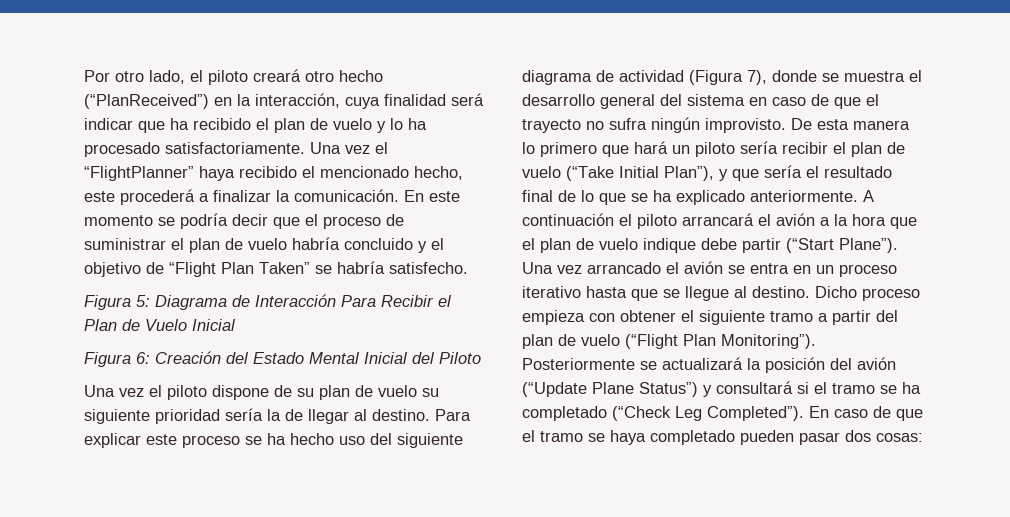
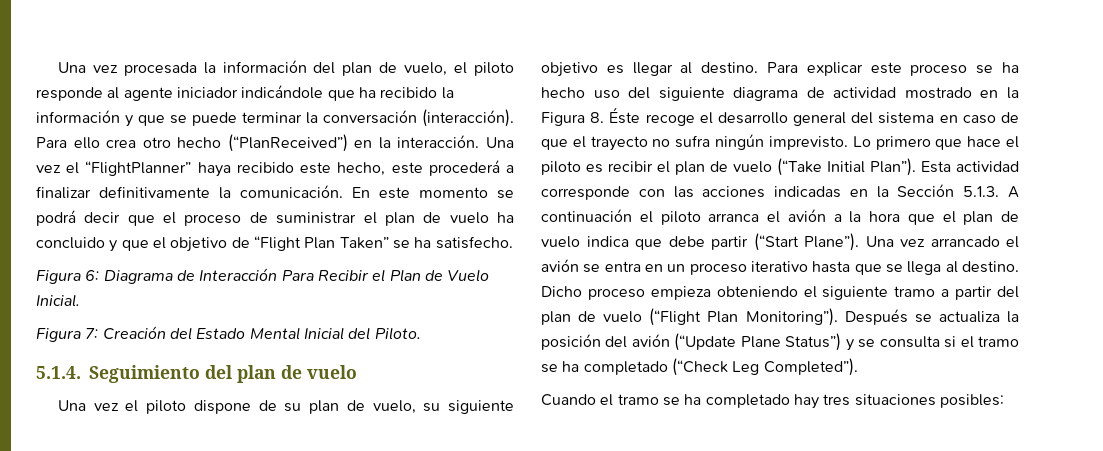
- Por otro lado, el piloto creará otro hecho (“PlanReceived”) en la interacción, cuya finalidad será indicar que ha recibido el plan de vuelo y lo ha procesado satisfactoriamente.
+ Una vez procesada la información del plan de vuelo, el piloto responde al agente iniciador indicándole que ha recibido la información y que se puede terminar la conversación (interacción). Para ello crea otro hecho (“PlanReceived”) en la interacción.
- Una vez el “FlightPlanner” haya recibido el mencionado hecho, este procederá a finalizar la comunicación.
+ Una vez el “FlightPlanner” haya recibido este hecho, este procederá a finalizar definitivamente la comunicación.
- En este momento se podría decir que el proceso de suministrar el plan de vuelo habría concluido y el objetivo de “Flight Plan Taken” se habría satisfecho.
+ En este momento se podrá decir que el proceso de suministrar el plan de vuelo ha concluido y que el objetivo de “Flight Plan Taken” se ha satisfecho.
- Figura 5: Diagrama de Interacción Para Recibir el Plan de Vuelo Inicial
- Figura 6: Creación del Estado Mental Inicial del Piloto
+ Figura 6: Diagrama de Interacción Para Recibir el Plan de Vuelo Inicial.
+ Figura 7: Creación del Estado Mental Inicial del Piloto.
+ 5.1.4. Seguimiento del plan de vuelo
- Una vez el piloto dispone de su plan de vuelo su siguiente prioridad sería la de llegar al destino.
+ Una vez el piloto dispone de su plan de vuelo, su siguiente objetivo es llegar al destino.
- Para explicar este proceso se ha hecho uso del siguiente diagrama de actividad (Figura 7), donde se muestra el desarrollo general del sistema en caso de que el trayecto no sufra ningún improvisto. De esta manera lo primero que hará un piloto sería recibir el plan de vuelo (“Take Initial Plan”), y que sería el resultado final de lo que se ha explicado anteriormente. A continuación el piloto arrancará el avión a la hora que el plan de vuelo indique debe partir (“Start Plane”).
+ Para explicar este proceso se ha hecho uso del siguiente diagrama de actividad mostrado en la Figura 8. Éste recoge el desarrollo general del sistema en caso de que el trayecto no sufra ningún imprevisto. Lo primero que hace el piloto es recibir el plan de vuelo (“Take Initial Plan”). Esta actividad corresponde con las acciones indicadas en la Sección 5.1.3. A continuación el piloto arranca el avión a la hora que el plan de vuelo indica que debe partir (“Start Plane”).
- Una vez arrancado el avión se entra en un proceso iterativo hasta que se llegue al destino.
+ Una vez arrancado el avión se entra en un proceso iterativo hasta que se llega al destino.
- Dicho proceso empieza con obtener el siguiente tramo a partir del plan de vuelo (“Flight Plan Monitoring”).
+ Dicho proceso empieza obteniendo el siguiente tramo a partir del plan de vuelo (“Flight Plan Monitoring”).
- Posteriormente se actualizará la posición del avión (“Update Plane Status”) y consultará si el tramo se ha completado (“Check Leg Completed”). En caso de que el tramo se haya completado pueden pasar dos cosas:
+ Después se actualiza la posición del avión (“Update Plane Status”) y se consulta si el tramo se ha completado (“Check Leg Completed”).
+ Cuando el tramo se ha completado hay tres situaciones posibles:

